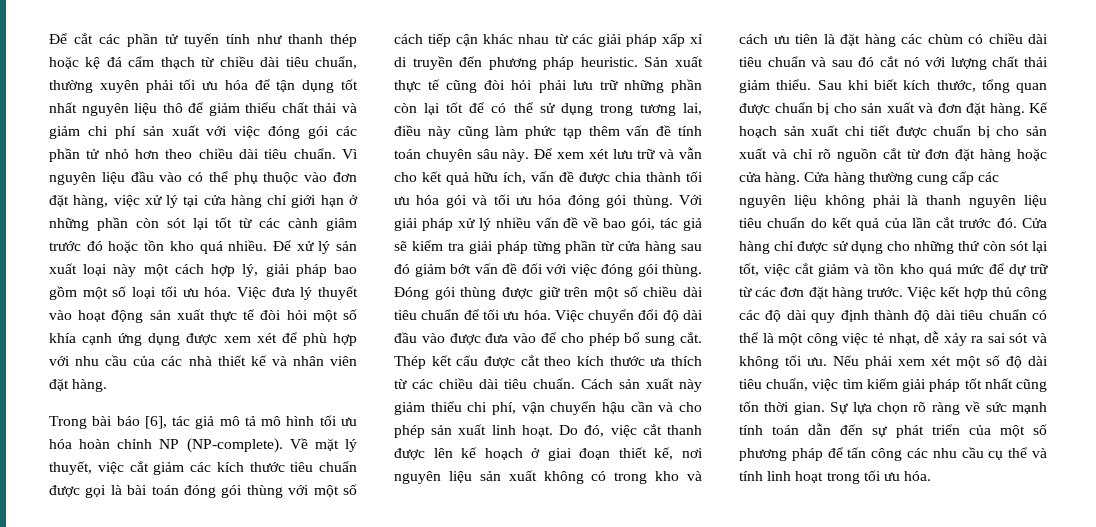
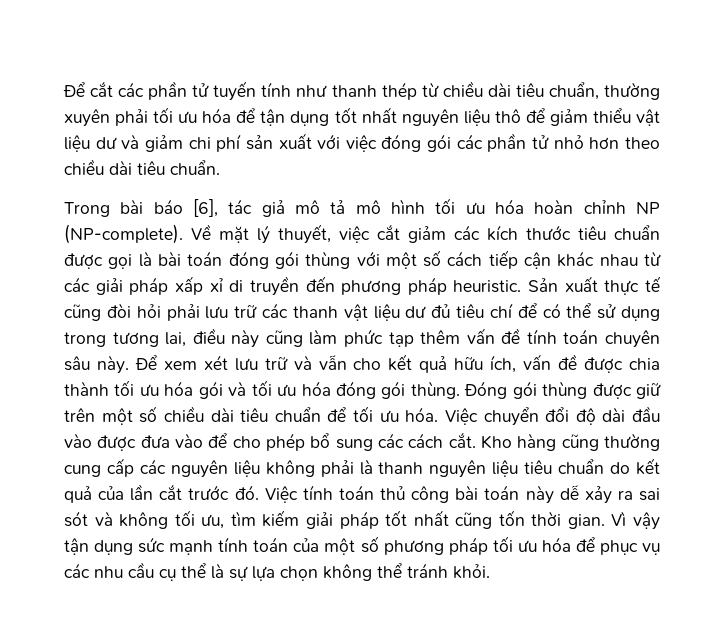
- Để cắt các phần tử tuyến tính như thanh thép hoặc kệ đá cẩm thạch từ chiều dài tiêu chuẩn, thường xuyên phải tối ưu hóa để tận dụng tốt nhất nguyên liệu thô để giảm thiểu chất thải và giảm chi phí sản xuất với việc đóng gói các phần tử nhỏ hơn theo chiều dài tiêu chuẩn. Vì nguyên liệu đầu vào có thể phụ thuộc vào đơn đặt hàng, việc xử lý tại cửa hàng chỉ giới hạn ở những phần còn sót lại tốt từ các cành giâm trước đó hoặc tồn kho quá nhiều. Để xử lý sản xuất loại này một cách hợp lý, giải pháp bao gồm một số loại tối ưu hóa. Việc đưa lý thuyết vào hoạt động sản xuất thực tế đòi hỏi một số khía cạnh ứng dụng được xem xét để phù hợp với nhu cầu của các nhà thiết kế và nhân viên đặt hàng.
+ Để cắt các phần tử tuyến tính như thanh thép từ chiều dài tiêu chuẩn, thường xuyên phải tối ưu hóa để tận dụng tốt nhất nguyên liệu thô để giảm thiểu vật liệu dư và giảm chi phí sản xuất với việc đóng gói các phần tử nhỏ hơn theo chiều dài tiêu chuẩn.
- Sản xuất thực tế cũng đòi hỏi phải lưu trữ những phần còn lại tốt để có thể sử dụng trong tương lai, điều này cũng làm phức tạp thêm vấn đề tính toán chuyên sâu này.
+ Sản xuất thực tế cũng đòi hỏi phải lưu trữ các thanh vật liệu dư đủ tiêu chí để có thể sử dụng trong tương lai, điều này cũng làm phức tạp thêm vấn đề tính toán chuyên sâu này.
- Với giải pháp xử lý nhiều vấn đề về bao gói, tác giả sẽ kiểm tra giải pháp từng phần từ cửa hàng sau đó giảm bớt vấn đề đối với việc đóng gói thùng.
- Việc chuyển đổi độ dài đầu vào được đưa vào để cho phép bổ sung cắt. Thép kết cấu được cắt theo kích thước ưa thích từ các chiều dài tiêu chuẩn. Cách sản xuất này giảm thiểu chi phí, vận chuyển hậu cần và cho phép sản xuất linh hoạt. Do đó, việc cắt thanh được lên kế hoạch ở giai đoạn thiết kế, nơi nguyên liệu sản xuất không có trong kho và cách ưu tiên là đặt hàng các chùm có chiều dài tiêu chuẩn và sau đó cắt nó với lượng chất thải giảm thiểu. Sau khi biết kích thước, tổng quan được chuẩn bị cho sản xuất và đơn đặt hàng. Kế hoạch sản xuất chi tiết được chuẩn bị cho sản xuất và chỉ rõ nguồn cắt từ đơn đặt hàng hoặc cửa hàng. Cửa hàng thường cung cấp các nguyên liệu không phải là thanh nguyên liệu tiêu chuẩn do kết quả của lần cắt trước đó.
+ Việc chuyển đổi độ dài đầu vào được đưa vào để cho phép bổ sung các cách cắt. Kho hàng cũng thường cung cấp các nguyên liệu không phải là thanh nguyên liệu tiêu chuẩn do kết quả của lần cắt trước đó.
- Cửa hàng chỉ được sử dụng cho những thứ còn sót lại tốt, việc cắt giảm và tồn kho quá mức để dự trữ từ các đơn đặt hàng trước. Việc kết hợp thủ công các độ dài quy định thành độ dài tiêu chuẩn có thể là một công việc tẻ nhạt, dễ xảy ra sai sót và không tối ưu. Nếu phải xem xét một số độ dài tiêu chuẩn, việc tìm kiếm giải pháp tốt nhất cũng tốn thời gian.
+ Việc tính toán thủ công bài toán này dễ xảy ra sai sót và không tối ưu, tìm kiếm giải pháp tốt nhất cũng tốn thời gian.
- Sự lựa chọn rõ ràng về sức mạnh tính toán dẫn đến sự phát triển của một số phương pháp để tấn công các nhu cầu cụ thể và tính linh hoạt trong tối ưu hóa.
+ Vì vậy tận dụng sức mạnh tính toán của một số phương pháp tối ưu hóa để phục vụ các nhu cầu cụ thể là sự lựa chọn không thể tránh khỏi.

